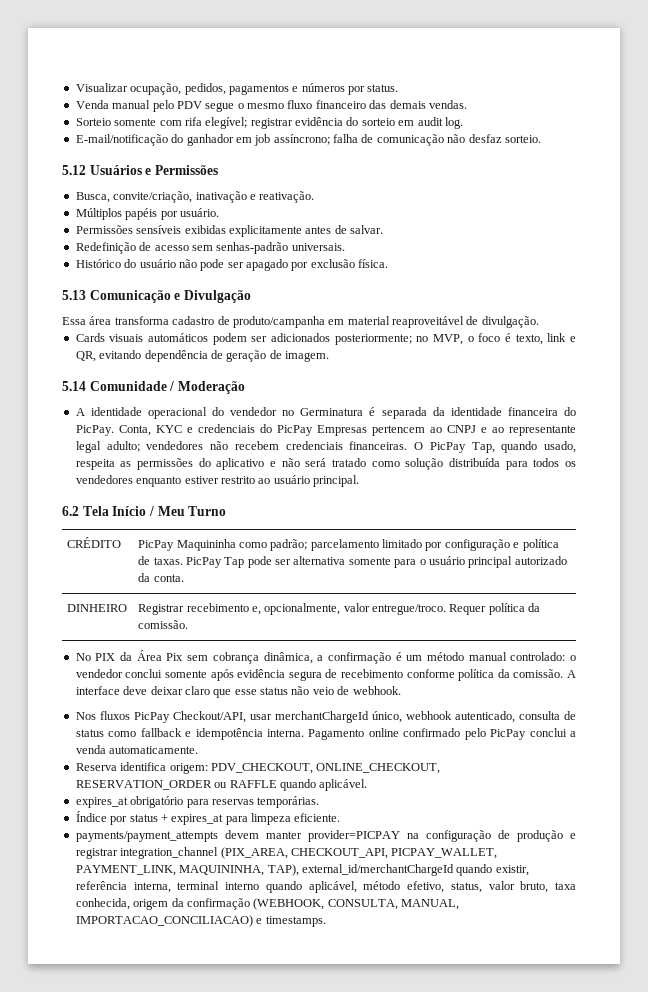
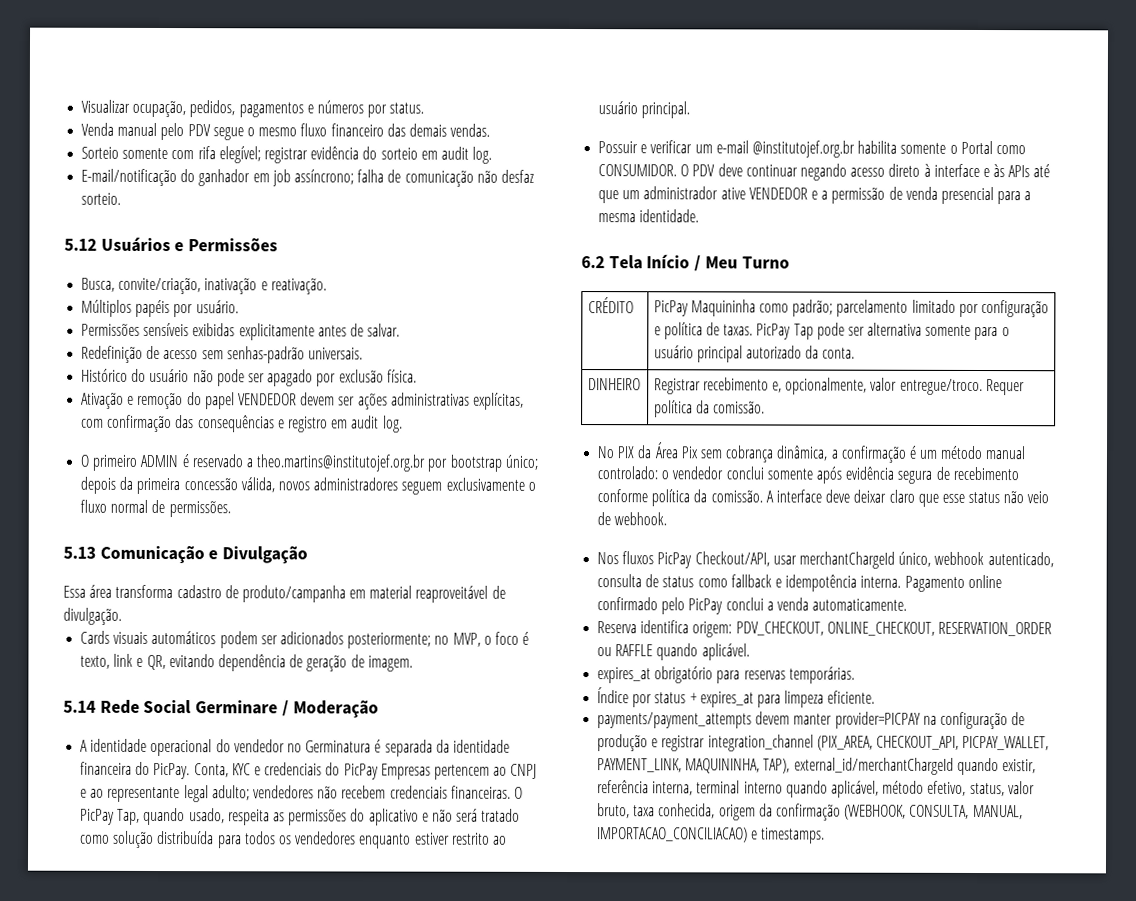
+ Ativação e remoção do papel VENDEDOR devem ser ações administrativas explícitas, com confirmação das consequências e registro em audit log.
+ O primeiro ADMIN é reservado a theo.martins@institutojef.org.br por bootstrap único; depois da primeira concessão válida, novos administradores seguem exclusivamente o fluxo normal de permissões.
- 5.14 Comunidade / Moderação
+ 5.14 Rede Social Germinare / Moderação
+ Possuir e verificar um e-mail @institutojef.org.br habilita somente o Portal como CONSUMIDOR. O PDV deve continuar negando acesso direto à interface e às APIs até que um administrador ative VENDEDOR e a permissão de venda presencial para a mesma identidade.

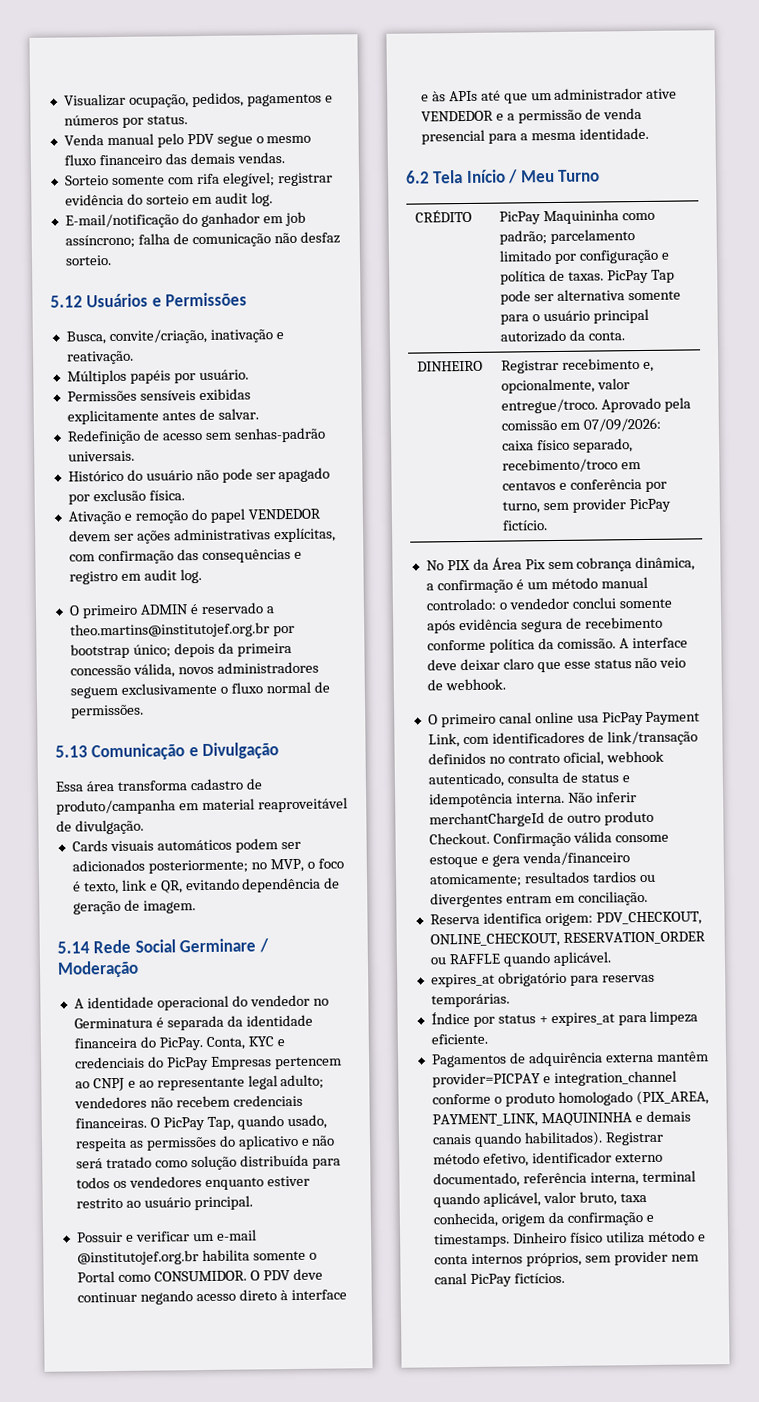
- DINHEIRO | Registrar recebimento e, opcionalmente, valor entregue/troco. Requer política da comissão.
+ DINHEIRO | Registrar recebimento e, opcionalmente, valor entregue/troco. Aprovado pela comissão em 07/09/2026: caixa físico separado, recebimento/troco em centavos e conferência por turno, sem provider PicPay fictício.
- Nos fluxos PicPay Checkout/API, usar merchantChargeId único, webhook autenticado, consulta de status como fallback e idempotência interna.
+ O primeiro canal online usa PicPay Payment Link, com identificadores de link/transação definidos no contrato oficial, webhook autenticado, consulta de status e idempotência interna.
- Pagamento online confirmado pelo PicPay conclui a venda automaticamente.
+ Não inferir merchantChargeId de outro produto Checkout. Confirmação válida consome estoque e gera venda/financeiro atomicamente; resultados tardios ou divergentes entram em conciliação.
- payments/payment_attempts devem manter provider=PICPAY na configuração de produção e registrar integration_channel (PIX_AREA, CHECKOUT_API, PICPAY_WALLET, PAYMENT_LINK, MAQUININHA, TAP), external_id/merchantChargeId quando existir, referência interna, terminal interno quando aplicável, método efetivo, status, valor bruto, taxa conhecida, origem da confirmação (WEBHOOK, CONSULTA, MANUAL, IMPORTACAO_CONCILIACAO) e timestamps.
+ Pagamentos de adquirência externa mantêm provider=PICPAY e integration_channel conforme o produto homologado (PIX_AREA, PAYMENT_LINK, MAQUININHA e demais canais quando habilitados). Registrar método efetivo, identificador externo documentado, referência interna, terminal quando aplicável, valor bruto, taxa conhecida, origem da confirmação e timestamps. Dinheiro físico utiliza método e conta internos próprios, sem provider nem canal PicPay fictícios.

